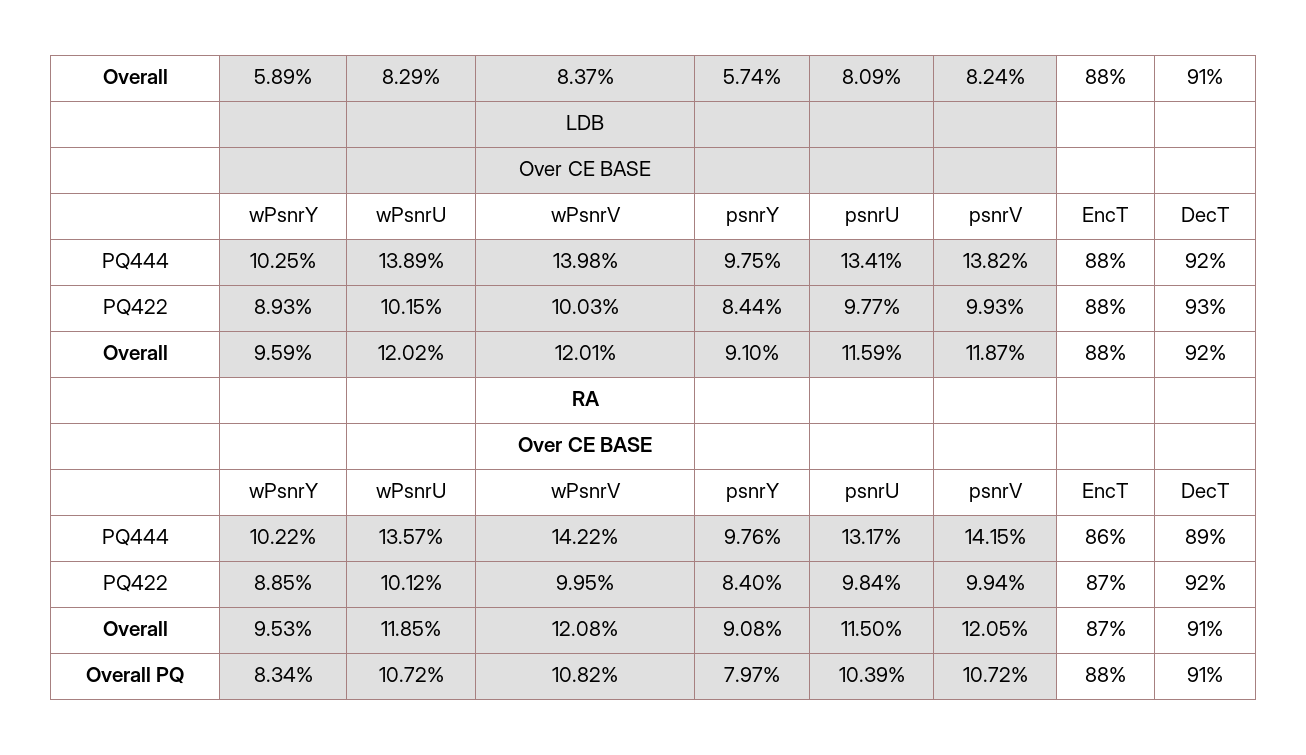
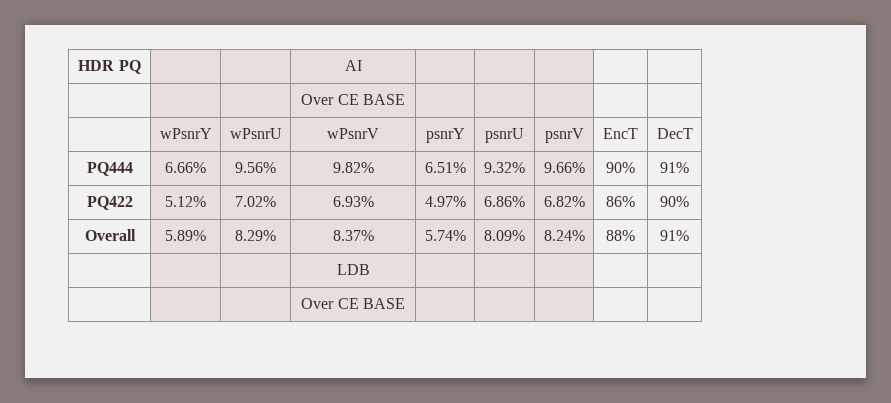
+ HDR PQ | | | AI | | | | |
+ | | | Over CE BASE | | | | |
+ | wPsnrY | wPsnrU | wPsnrV | psnrY | psnrU | psnrV | EncT | DecT
+ PQ444 | 6.66% | 9.56% | 9.82% | 6.51% | 9.32% | 9.66% | 90% | 91%
+ PQ422 | 5.12% | 7.02% | 6.93% | 4.97% | 6.86% | 6.82% | 86% | 90%
  | | | LDB | | | | |
  | | | Over CE BASE | | | | |
- | wPsnrY | wPsnrU | wPsnrV | psnrY | psnrU | psnrV | EncT | DecT
- PQ444 | 10.25% | 13.89% | 13.98% | 9.75% | 13.41% | 13.82% | 88% | 92%
- PQ422 | 8.93% | 10.15% | 10.03% | 8.44% | 9.77% | 9.93% | 88% | 93%
- Overall | 9.59% | 12.02% | 12.01% | 9.10% | 11.59% | 11.87% | 88% | 92%
- | | | RA | | | | |
- | | | Over CE BASE | | | | |
- | wPsnrY | wPsnrU | wPsnrV | psnrY | psnrU | psnrV | EncT | DecT
- PQ444 | 10.22% | 13.57% | 14.22% | 9.76% | 13.17% | 14.15% | 86% | 89%
- PQ422 | 8.85% | 10.12% | 9.95% | 8.40% | 9.84% | 9.94% | 87% | 92%
- Overall | 9.53% | 11.85% | 12.08% | 9.08% | 11.50% | 12.05% | 87% | 91%
- Overall PQ | 8.34% | 10.72% | 10.82% | 7.97% | 10.39% | 10.72% | 88% | 91%

